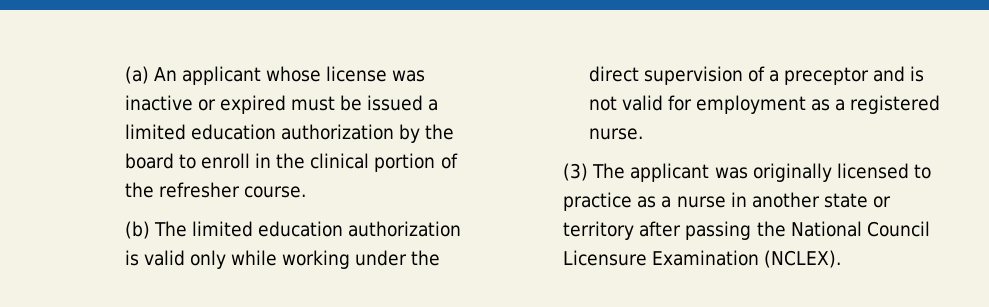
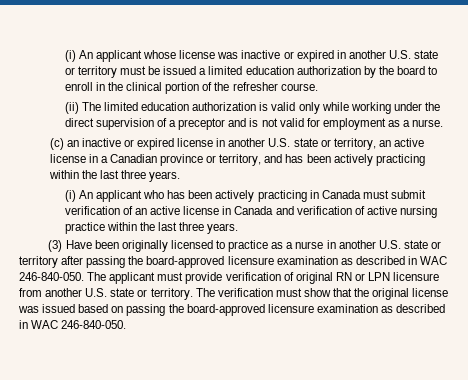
- (a) An applicant whose license was inactive or expired must be issued a limited education authorization by the board to enroll in the clinical portion of the refresher course.
+ (i) An applicant whose license was inactive or expired in another U.S. state or territory must be issued a limited education authorization by the board to enroll in the clinical portion of the refresher course.
- (b) The limited education authorization is valid only while working under the direct supervision of a preceptor and is not valid for employment as a registered nurse.
+ (ii) The limited education authorization is valid only while working under the direct supervision of a preceptor and is not valid for employment as a nurse.
- (3) The applicant was originally licensed to practice as a nurse in another state or territory after passing the National Council Licensure Examination (NCLEX).
+ (c) an inactive or expired license in another U.S. state or territory, an active license in a Canadian province or territory, and has been actively practicing within the last three years.
+ (i) An applicant who has been actively practicing in Canada must submit verification of an active license in Canada and verification of active nursing practice within the last three years.
+ (3) Have been originally licensed to practice as a nurse in another U.S. state or territory after passing the board-approved licensure examination as described in WAC 246-840-050. The applicant must provide verification of original RN or LPN licensure from another U.S. state or territory. The verification must show that the original license was issued based on passing the board-approved licensure examination as described in WAC 246-840-050.

